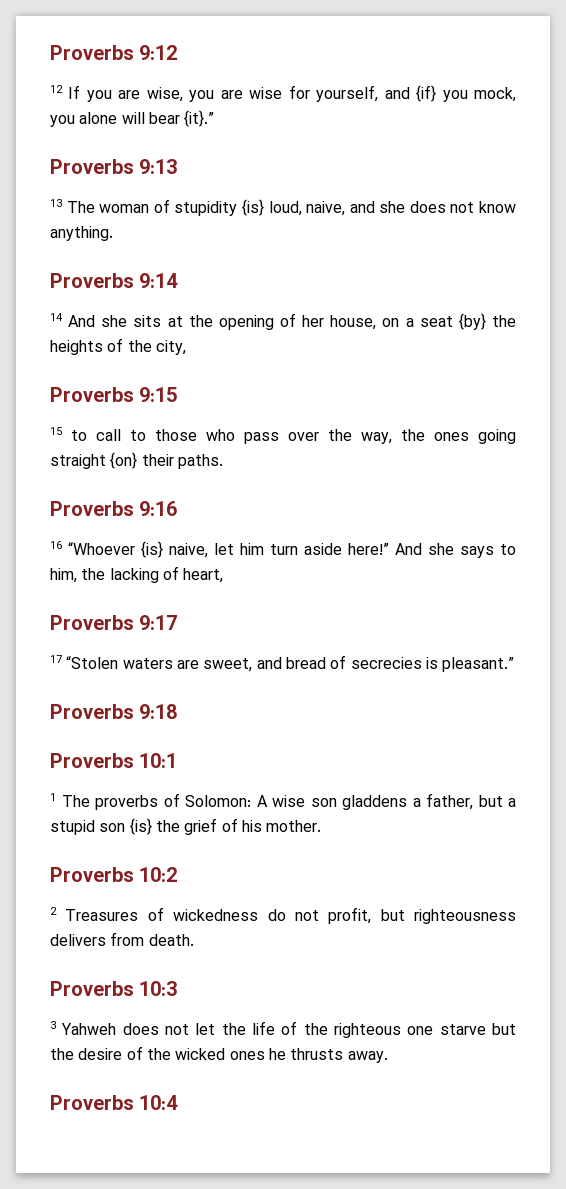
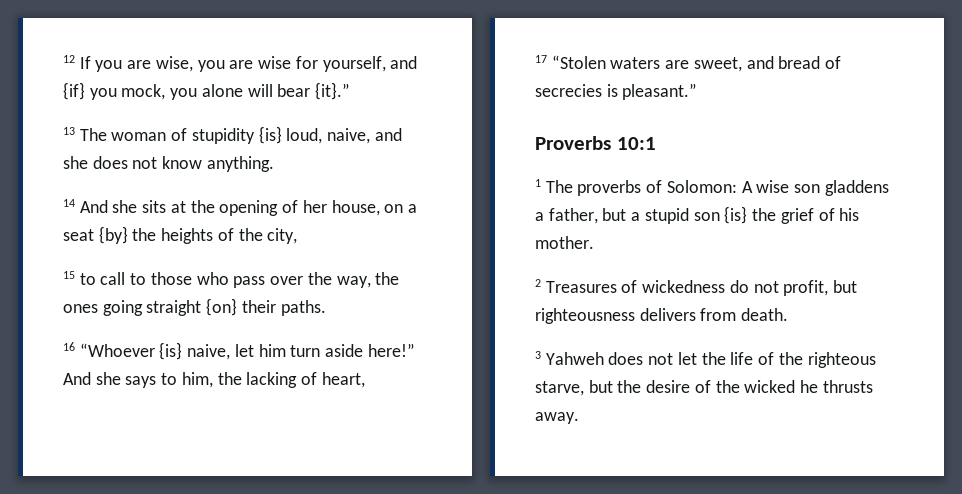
- Proverbs 9:12
- Proverbs 9:13
- Proverbs 9:14
- Proverbs 9:15
- Proverbs 9:16
- Proverbs 9:17
- Proverbs 9:18
- Proverbs 10:2
- Proverbs 10:3
- 3 Yahweh does not let the life of the righteous one starve but the desire of the wicked ones he thrusts away.
+ 3 Yahweh does not let the life of the righteous starve, but the desire of the wicked he thrusts away.
- Proverbs 10:4

